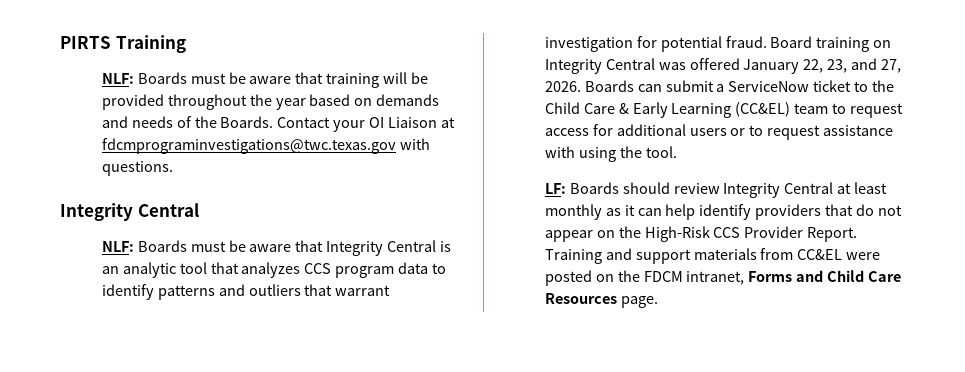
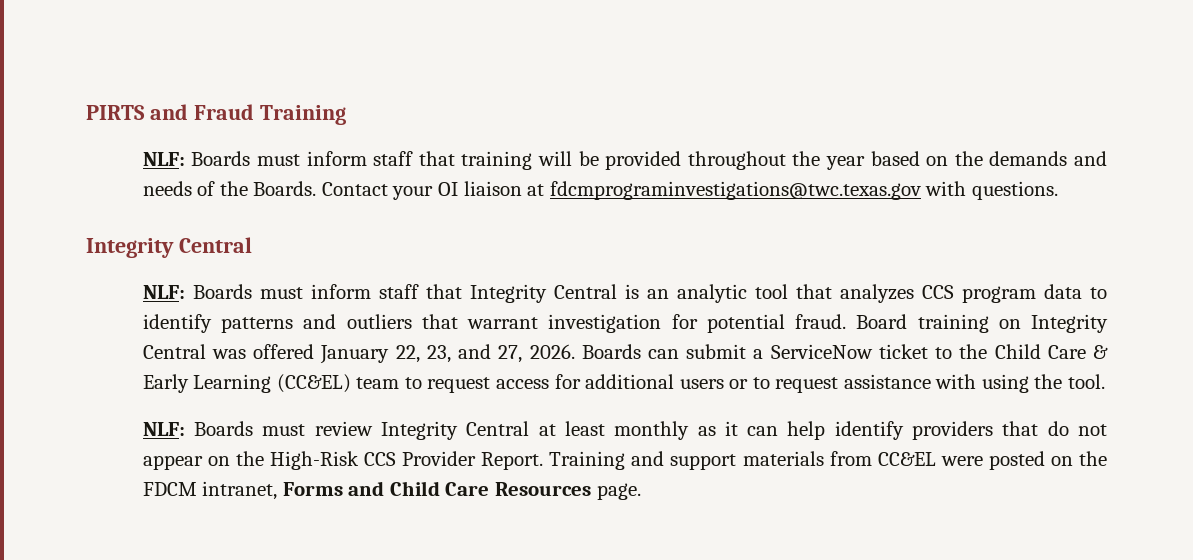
- PIRTS Training
+ PIRTS and Fraud Training
- NLF: Boards must be aware that training will be provided throughout the year based on demands and needs of the Boards.
+ NLF: Boards must inform staff that training will be provided throughout the year based on the demands and needs of the Boards.
- Contact your OI Liaison at fdcmprograminvestigations@twc.texas.gov with questions.
+ Contact your OI liaison at fdcmprograminvestigations@twc.texas.gov with questions.
- NLF: Boards must be aware that Integrity Central is an analytic tool that analyzes CCS program data to identify patterns and outliers that warrant investigation for potential fraud.
+ NLF: Boards must inform staff that Integrity Central is an analytic tool that analyzes CCS program data to identify patterns and outliers that warrant investigation for potential fraud.
- LF: Boards should review Integrity Central at least monthly as it can help identify providers that do not appear on the High-Risk CCS Provider Report.
+ NLF: Boards must review Integrity Central at least monthly as it can help identify providers that do not appear on the High-Risk CCS Provider Report.

